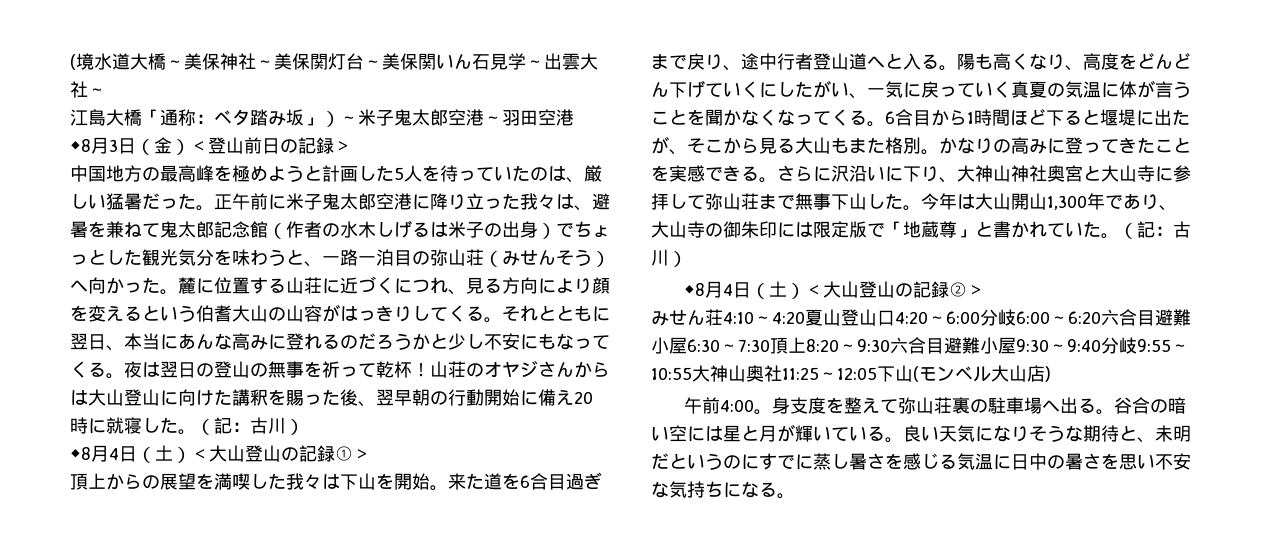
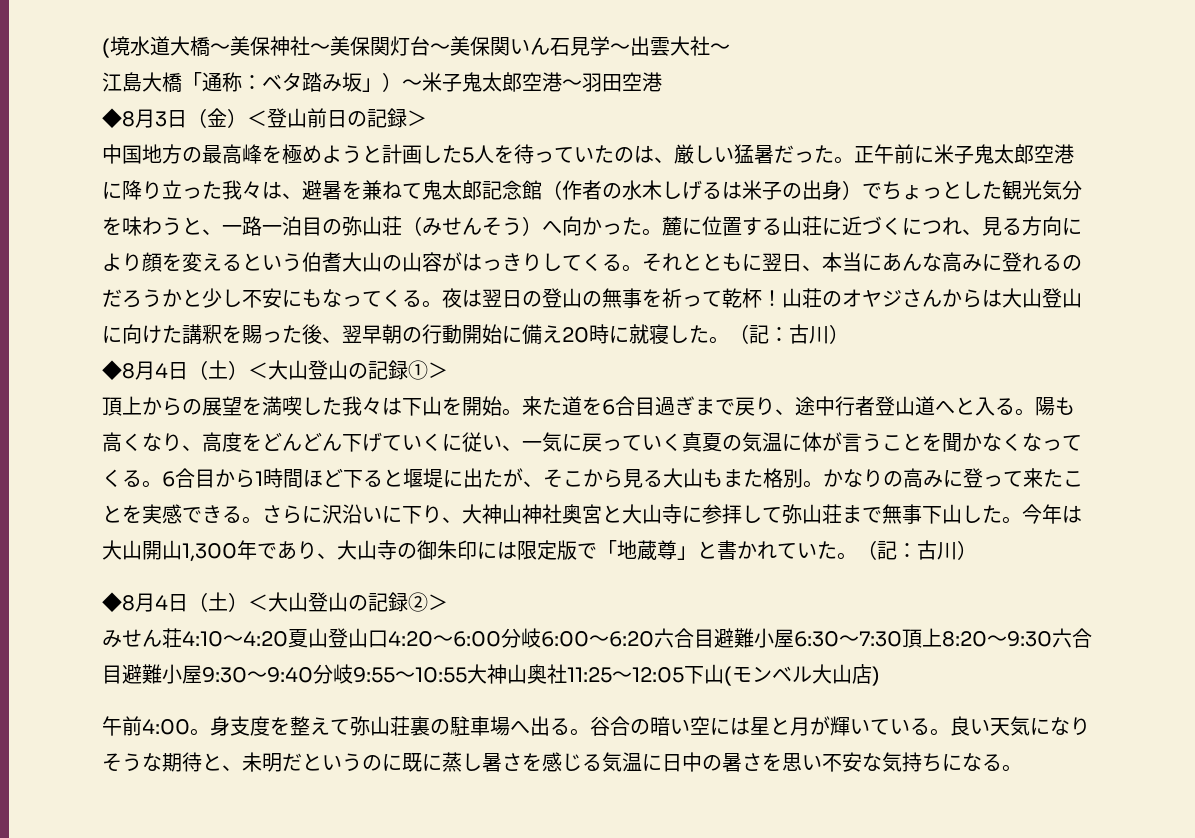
- 陽も高くなり、高度をどんどん下げていくにしたがい、一気に戻っていく真夏の気温に体が言うことを聞かなくなってくる。
+ 陽も高くなり、高度をどんどん下げていくに従い、一気に戻っていく真夏の気温に体が言うことを聞かなくなってくる。
- かなりの高みに登ってきたことを実感できる。
+ かなりの高みに登って来たことを実感できる。
- 良い天気になりそうな期待と、未明だというのにすでに蒸し暑さを感じる気温に日中の暑さを思い不安な気持ちになる。
+ 良い天気になりそうな期待と、未明だというのに既に蒸し暑さを感じる気温に日中の暑さを思い不安な気持ちになる。

